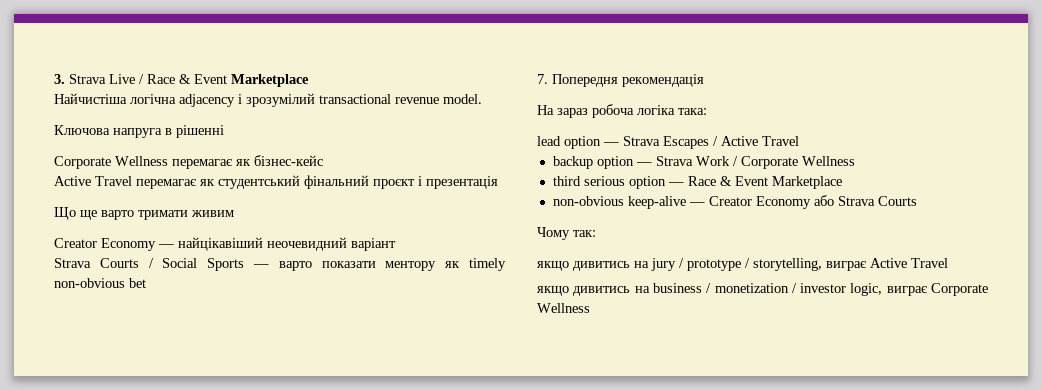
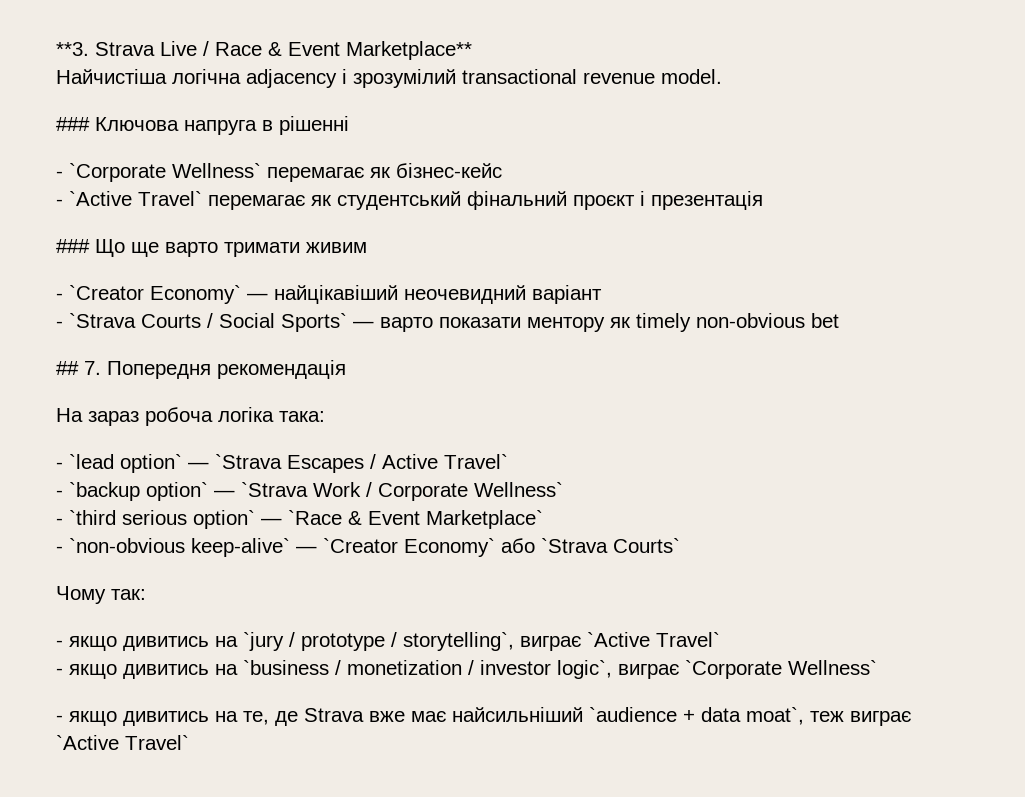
- 3. Strava Live / Race & Event Marketplace
+ **3. Strava Live / Race & Event Marketplace**
- Ключова напруга в рішенні
+ ### Ключова напруга в рішенні
- Corporate Wellness перемагає як бізнес-кейс
+ - `Corporate Wellness` перемагає як бізнес-кейс
- Active Travel перемагає як студентський фінальний проєкт і презентація
+ - `Active Travel` перемагає як студентський фінальний проєкт і презентація
- Що ще варто тримати живим
+ ### Що ще варто тримати живим
- Creator Economy — найцікавіший неочевидний варіант
+ - `Creator Economy` — найцікавіший неочевидний варіант
- Strava Courts / Social Sports — варто показати ментору як timely non-obvious bet
+ - `Strava Courts / Social Sports` — варто показати ментору як timely non-obvious bet
- 7. Попередня рекомендація
+ ## 7. Попередня рекомендація
- lead option — Strava Escapes / Active Travel
- backup option — Strava Work / Corporate Wellness
- third serious option — Race & Event Marketplace
- non-obvious keep-alive — Creator Economy або Strava Courts
+ - `lead option` — `Strava Escapes / Active Travel`
+ - `backup option` — `Strava Work / Corporate Wellness`
+ - `third serious option` — `Race & Event Marketplace`
+ - `non-obvious keep-alive` — `Creator Economy` або `Strava Courts`
- якщо дивитись на jury / prototype / storytelling, виграє Active Travel
- якщо дивитись на business / monetization / investor logic, виграє Corporate Wellness
+ - якщо дивитись на `jury / prototype / storytelling`, виграє `Active Travel`
+ - якщо дивитись на `business / monetization / investor logic`, виграє `Corporate Wellness`
+ - якщо дивитись на те, де Strava вже має найсильніший `audience + data moat`, теж виграє `Active Travel`

